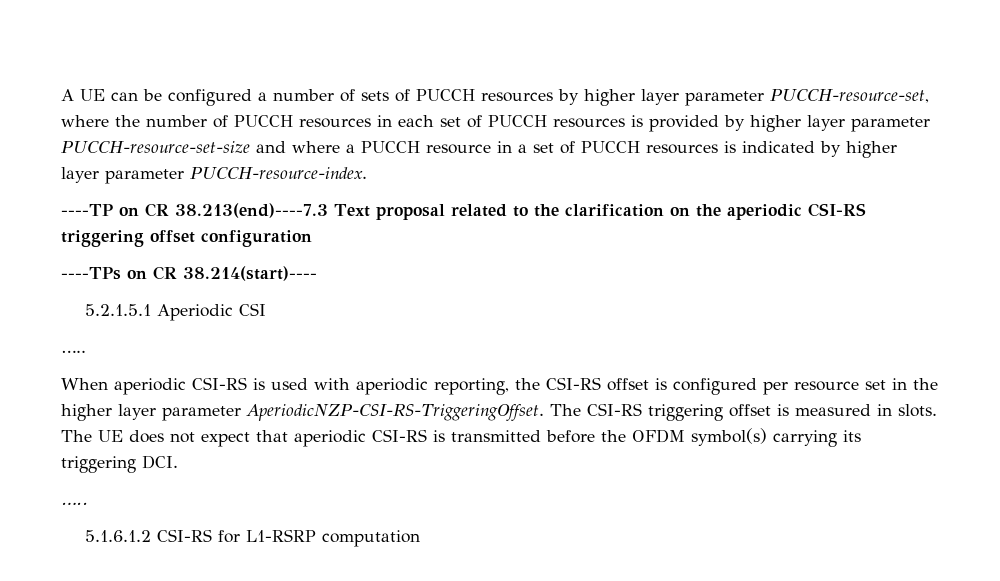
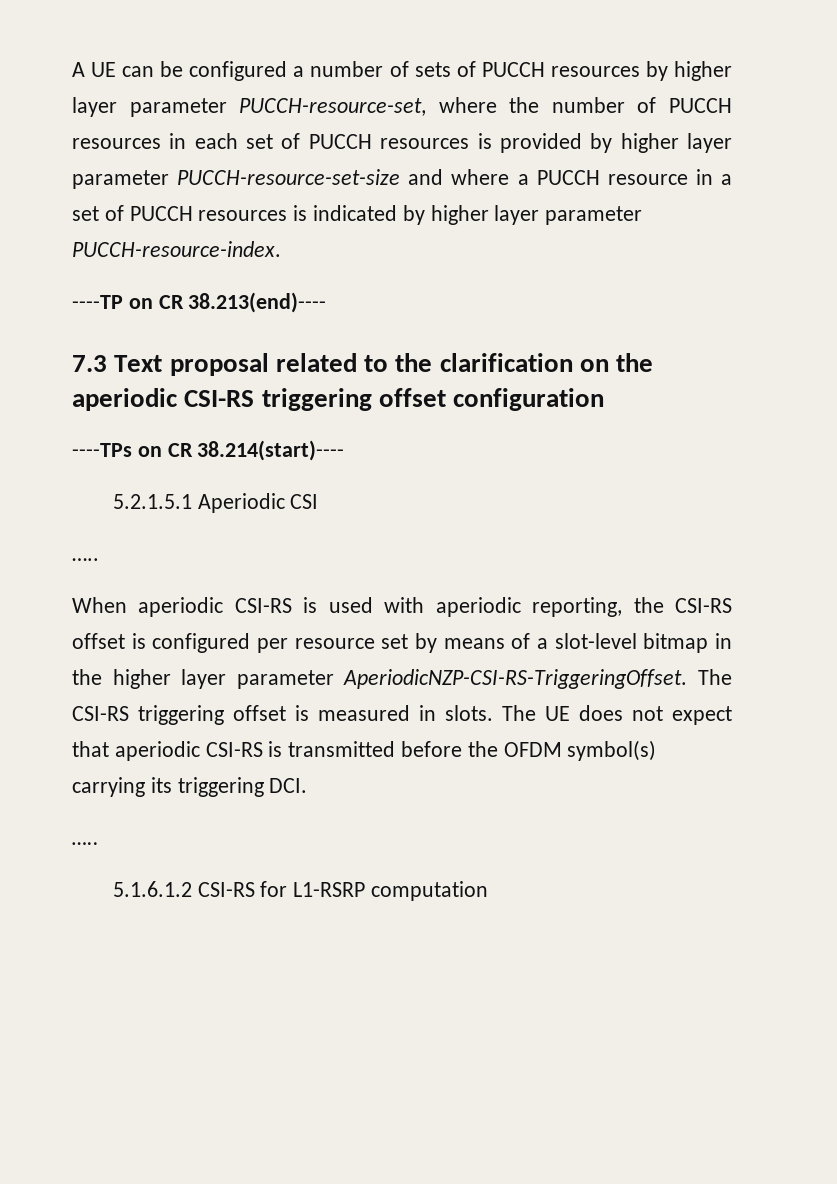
- ----TP on CR 38.213(end)----7.3 Text proposal related to the clarification on the aperiodic CSI-RS triggering offset configuration
+ ----TP on CR 38.213(end)----
+ 7.3 Text proposal related to the clarification on the aperiodic CSI-RS triggering offset configuration
- When aperiodic CSI-RS is used with aperiodic reporting, the CSI-RS offset is configured per resource set in the higher layer parameter AperiodicNZP-CSI-RS-TriggeringOffset.
+ When aperiodic CSI-RS is used with aperiodic reporting, the CSI-RS offset is configured per resource set by means of a slot-level bitmap in the higher layer parameter AperiodicNZP-CSI-RS-TriggeringOffset.

